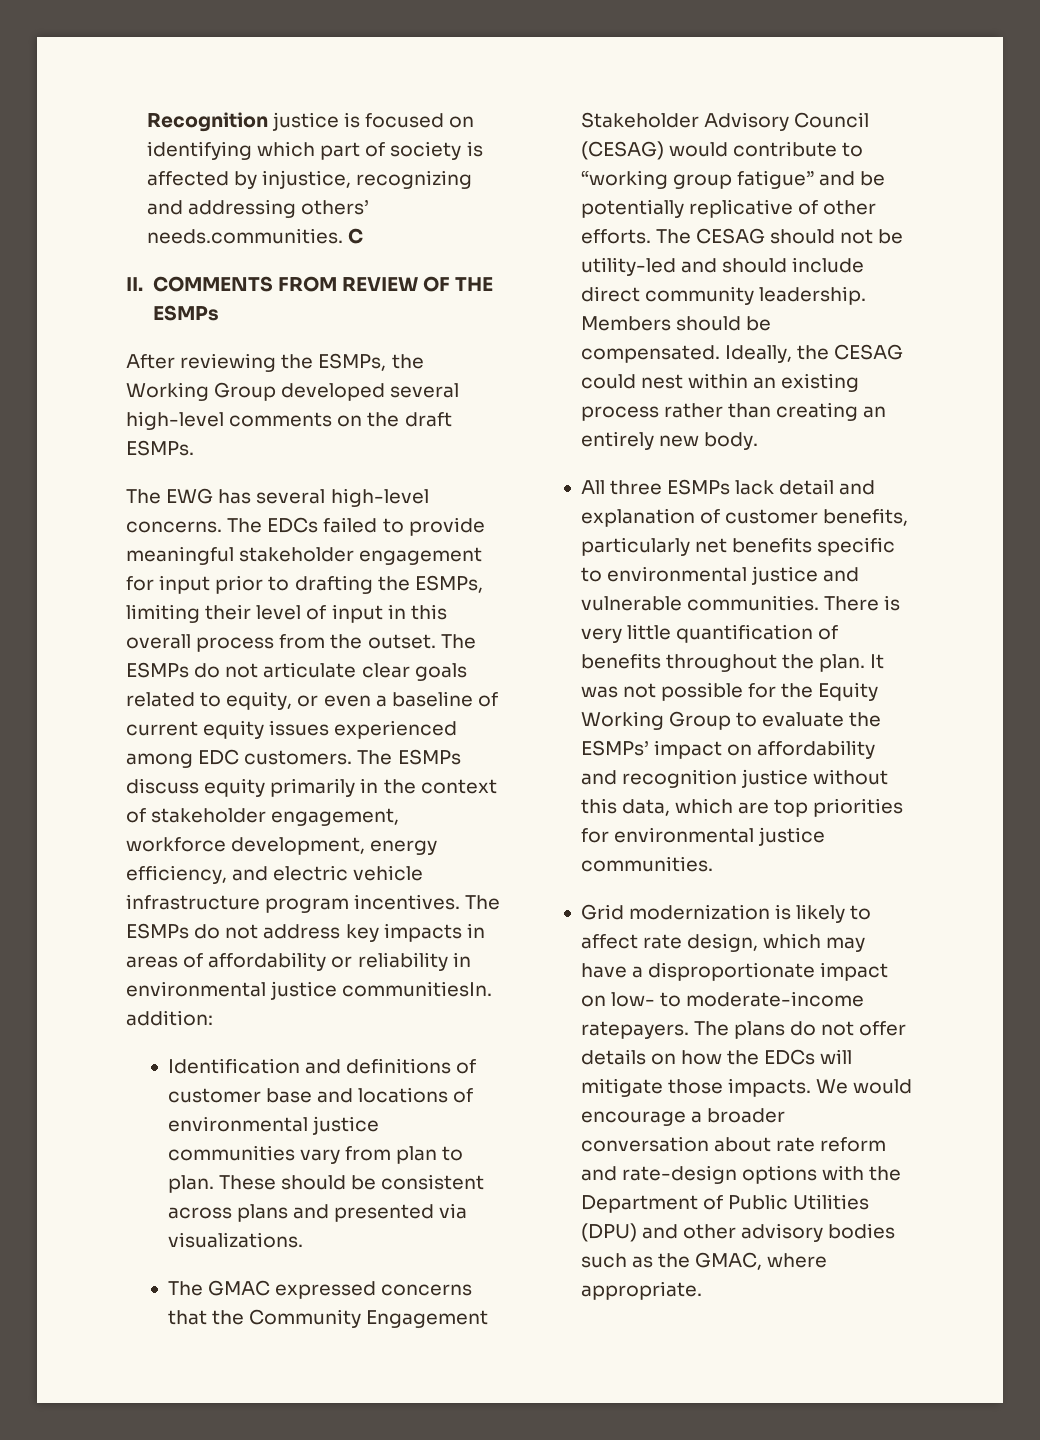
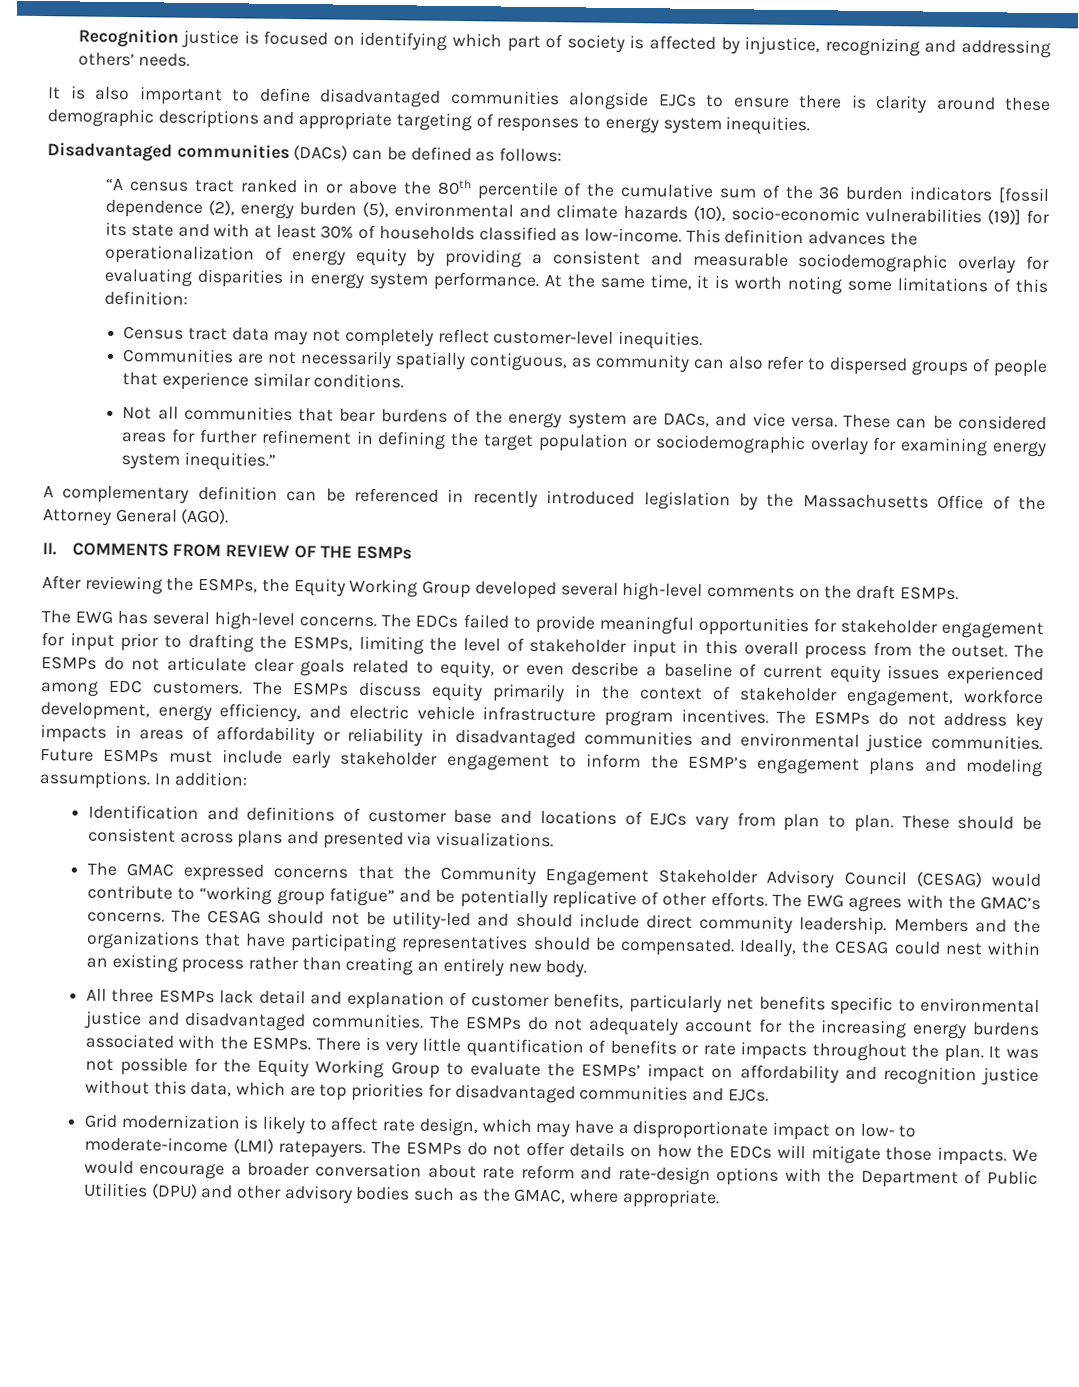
- Recognition justice is focused on identifying which part of society is affected by injustice, recognizing and addressing others’ needs.communities. C
+ Recognition justice is focused on identifying which part of society is affected by injustice, recognizing and addressing others’ needs.
+ It is also important to define disadvantaged communities alongside EJCs to ensure there is clarity around these demographic descriptions and appropriate targeting of responses to energy system inequities.
+ Disadvantaged communities (DACs) can be defined as follows:
+ “A census tract ranked in or above the 80th percentile of the cumulative sum of the 36 burden indicators [fossil dependence (2), energy burden (5), environmental and climate hazards (10), socio-economic vulnerabilities (19)] for its state and with at least 30% of households classified as low-income. This definition advances the operationalization of energy equity by providing a consistent and measurable sociodemographic overlay for evaluating disparities in energy system performance. At the same time, it is worth noting some limitations of this definition:
+ Census tract data may not completely reflect customer-level inequities.
+ Communities are not necessarily spatially contiguous, as community can also refer to dispersed groups of people that experience similar conditions.
+ Not all communities that bear burdens of the energy system are DACs, and vice versa. These can be considered areas for further refinement in defining the target population or sociodemographic overlay for examining energy system inequities.”
+ A complementary definition can be referenced in recently introduced legislation by the Massachusetts Office of the Attorney General (AGO).
- After reviewing the ESMPs, the Working Group developed several high-level comments on the draft ESMPs.
+ After reviewing the ESMPs, the Equity Working Group developed several high-level comments on the draft ESMPs.
- The EDCs failed to provide meaningful stakeholder engagement for input prior to drafting the ESMPs, limiting their level of input in this overall process from the outset.
+ The EDCs failed to provide meaningful opportunities for stakeholder engagement for input prior to drafting the ESMPs, limiting the level of stakeholder input in this overall process from the outset.
- The ESMPs do not articulate clear goals related to equity, or even a baseline of current equity issues experienced among EDC customers.
+ The ESMPs do not articulate clear goals related to equity, or even describe a baseline of current equity issues experienced among EDC customers.
- The ESMPs do not address key impacts in areas of affordability or reliability in environmental justice communitiesIn. addition:
+ The ESMPs do not address key impacts in areas of affordability or reliability in disadvantaged communities and environmental justice communities. Future ESMPs must include early stakeholder engagement to inform the ESMP’s engagement plans and modeling assumptions. In addition:
- Identification and definitions of customer base and locations of environmental justice communities vary from plan to plan.
+ Identification and definitions of customer base and locations of EJCs vary from plan to plan.
- The CESAG should not be utility-led and should include direct community leadership.
+ The EWG agrees with the GMAC’s concerns. The CESAG should not be utility-led and should include direct community leadership.
- Members should be compensated.
+ Members and the organizations that have participating representatives should be compensated.
- All three ESMPs lack detail and explanation of customer benefits, particularly net benefits specific to environmental justice and vulnerable communities.
+ All three ESMPs lack detail and explanation of customer benefits, particularly net benefits specific to environmental justice and disadvantaged communities. The ESMPs do not adequately account for the increasing energy burdens associated with the ESMPs.
- There is very little quantification of benefits throughout the plan.
+ There is very little quantification of benefits or rate impacts throughout the plan.
- It was not possible for the Equity Working Group to evaluate the ESMPs’ impact on affordability and recognition justice without this data, which are top priorities for environmental justice communities.
+ It was not possible for the Equity Working Group to evaluate the ESMPs’ impact on affordability and recognition justice without this data, which are top priorities for disadvantaged communities and EJCs.
- Grid modernization is likely to affect rate design, which may have a disproportionate impact on low- to moderate-income ratepayers.
+ Grid modernization is likely to affect rate design, which may have a disproportionate impact on low- to moderate-income (LMI) ratepayers.
- The plans do not offer details on how the EDCs will mitigate those impacts.
+ The ESMPs do not offer details on how the EDCs will mitigate those impacts.

